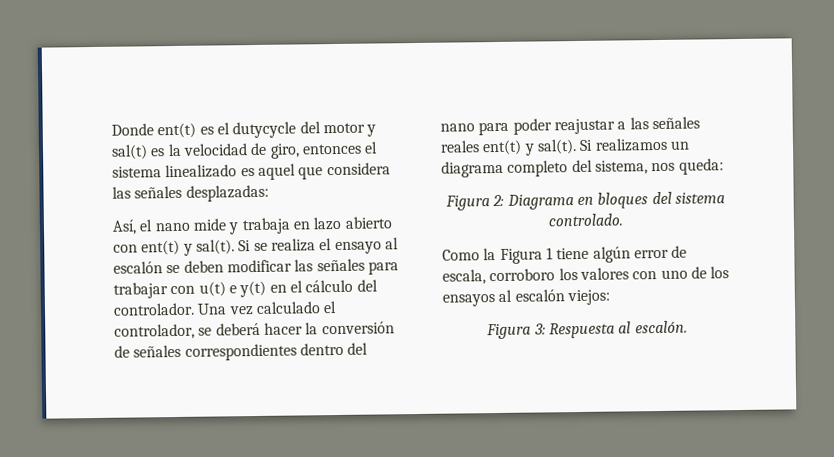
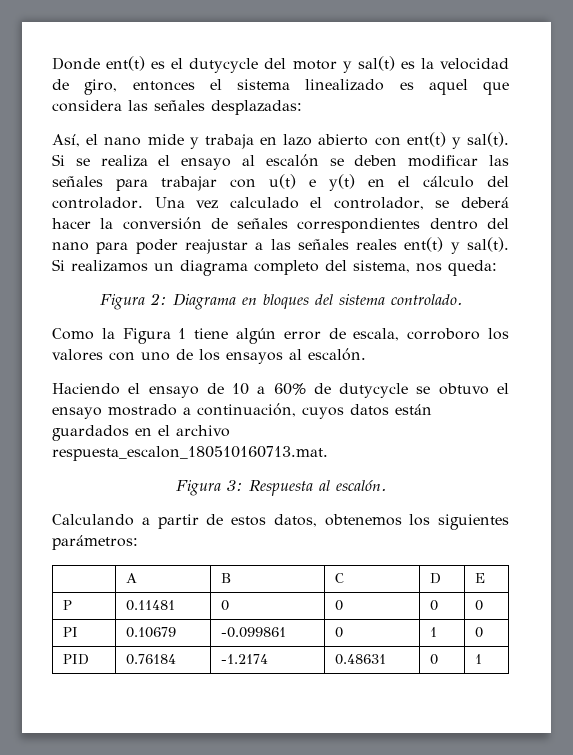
- Como la Figura 1 tiene algún error de escala, corroboro los valores con uno de los ensayos al escalón viejos:
+ Como la Figura 1 tiene algún error de escala, corroboro los valores con uno de los ensayos al escalón.
+ Haciendo el ensayo de 10 a 60% de dutycycle se obtuvo el ensayo mostrado a continuación, cuyos datos están guardados en el archivo respuesta_escalon_180510160713.mat.
+ Calculando a partir de estos datos, obtenemos los siguientes parámetros:
+ | A | B | C | D | E
+ P | 0.11481 | 0 | 0 | 0 | 0
+ PI | 0.10679 | -0.099861 | 0 | 1 | 0
+ PID | 0.76184 | -1.2174 | 0.48631 | 0 | 1

